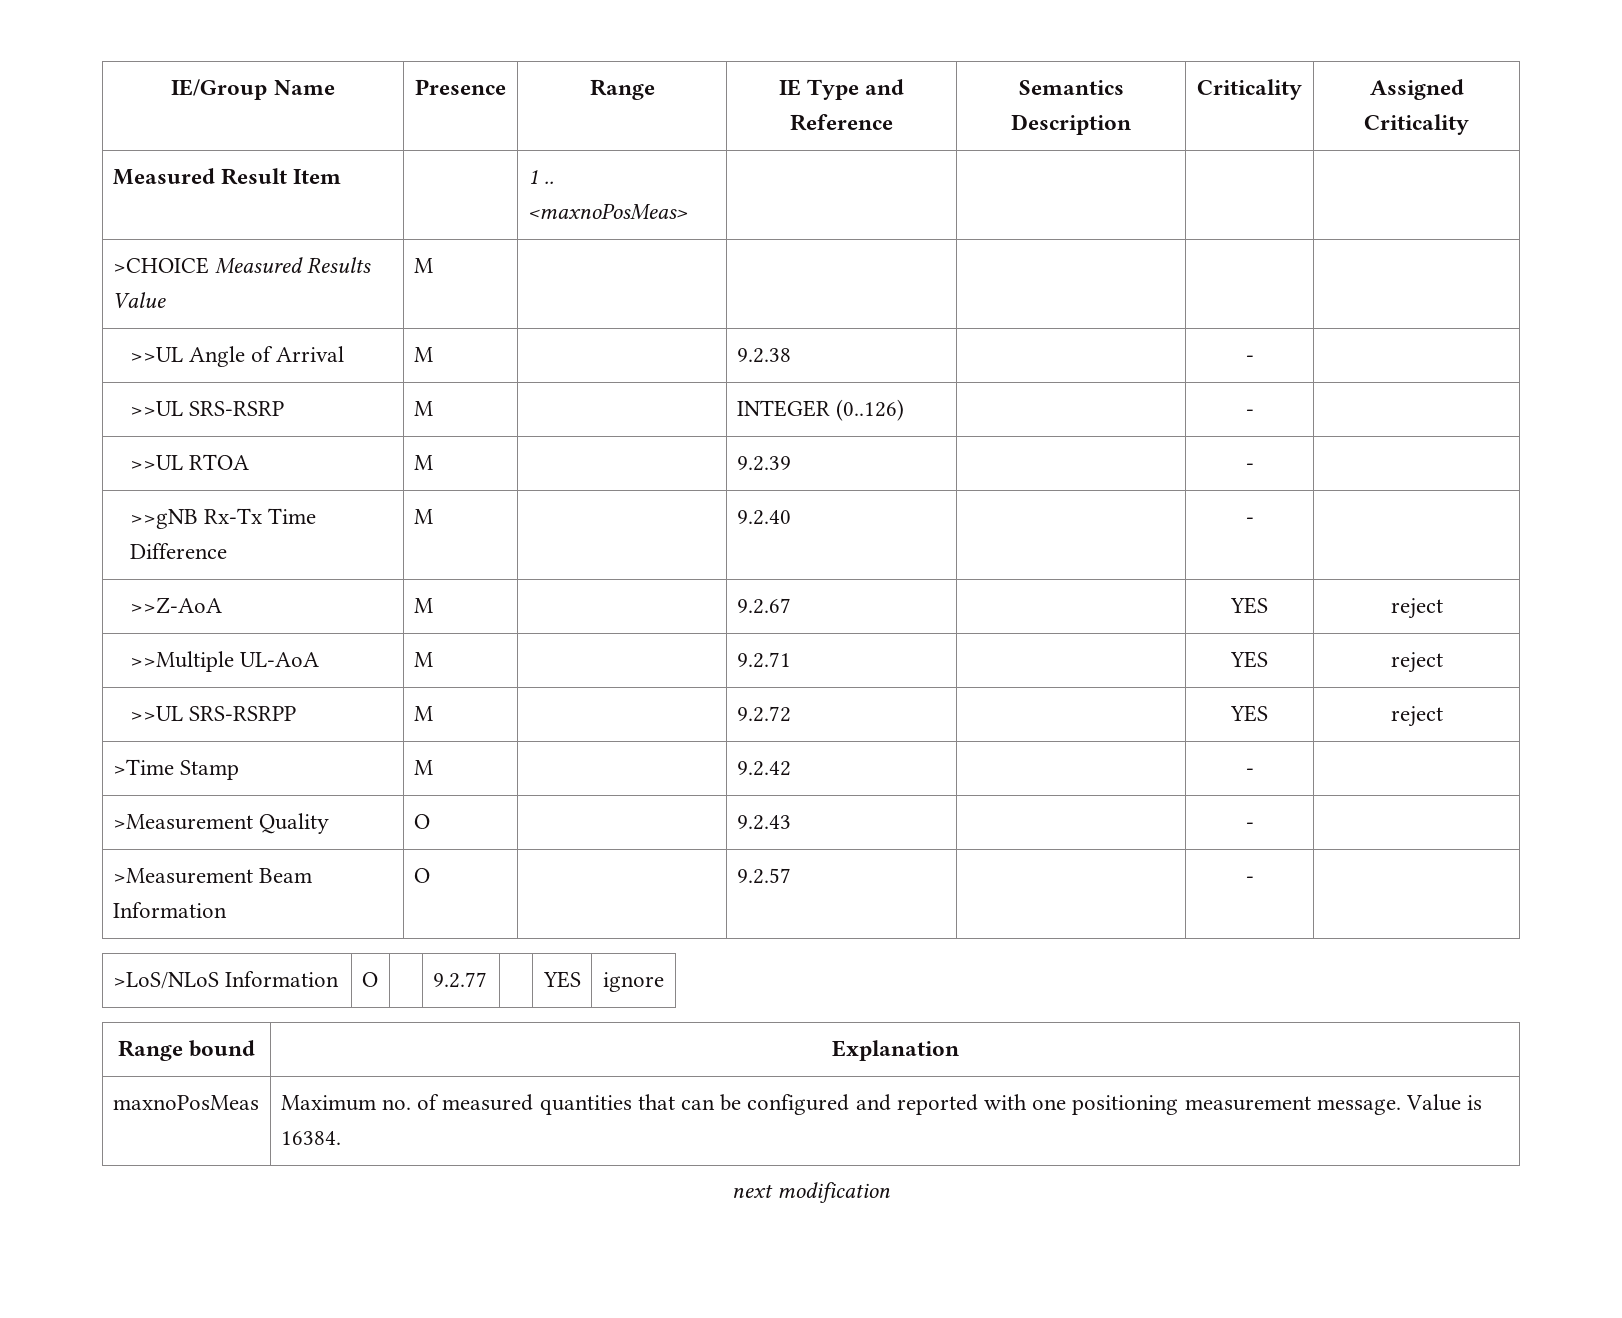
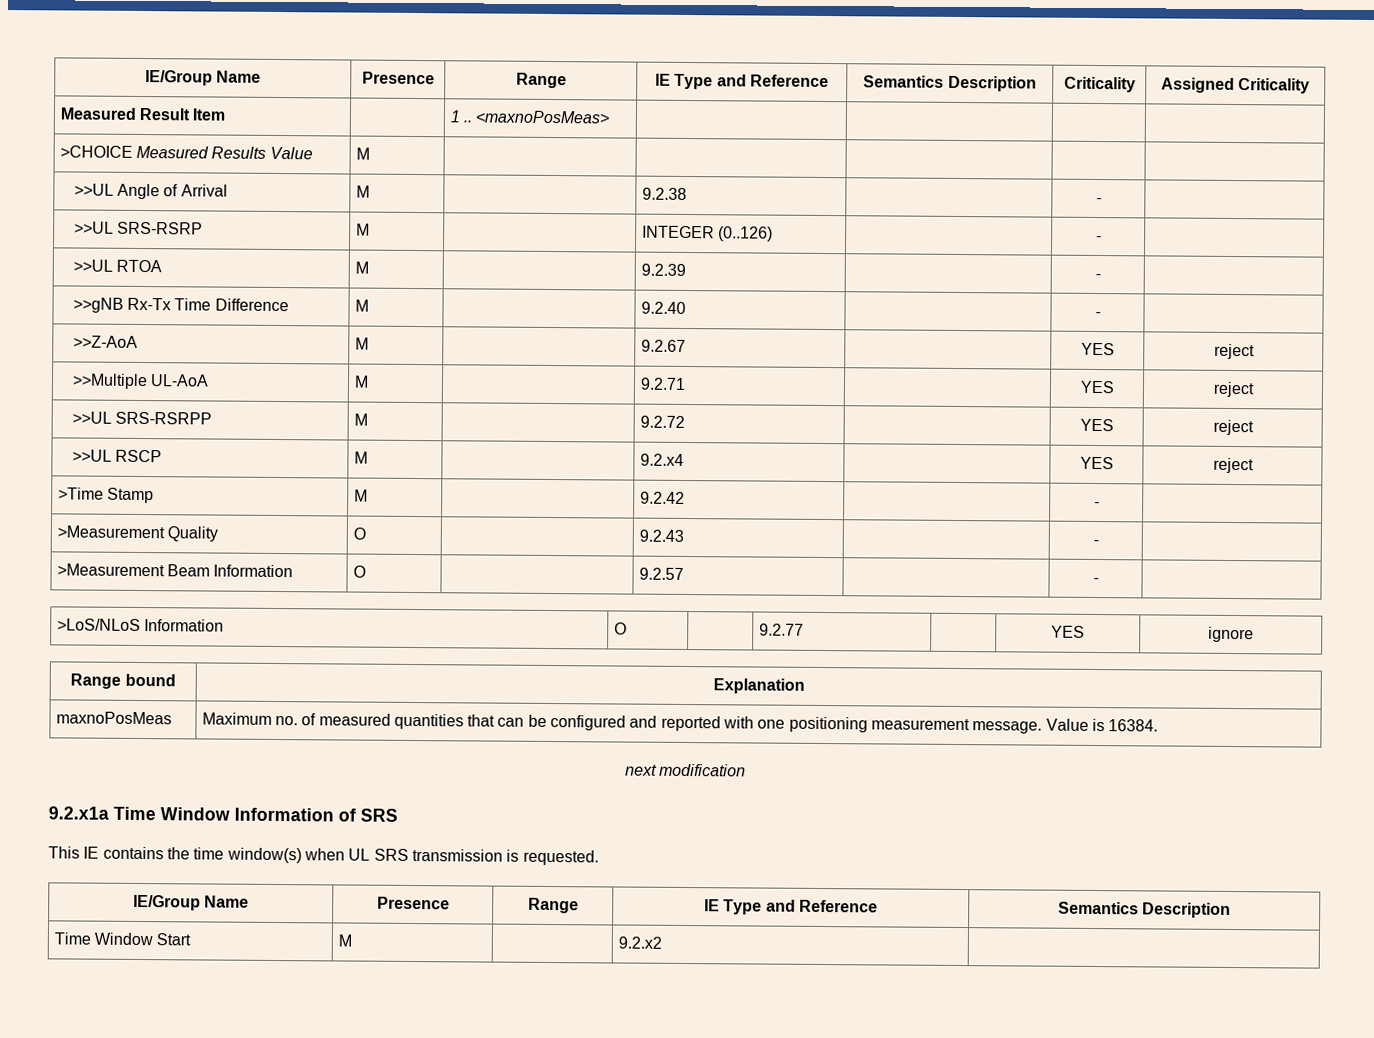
+ >>UL RSCP | M | | 9.2.x4 | | YES | reject
+ 9.2.x1a Time Window Information of SRS
+ This IE contains the time window(s) when UL SRS transmission is requested.
+ IE/Group Name | Presence | Range | IE Type and Reference | Semantics Description
+ Time Window Start | M | | 9.2.x2 |

